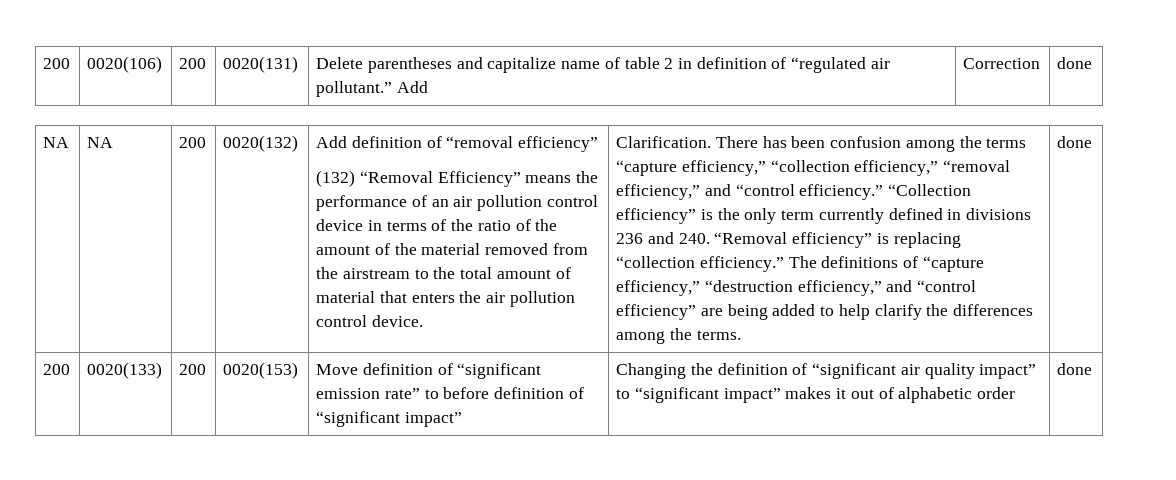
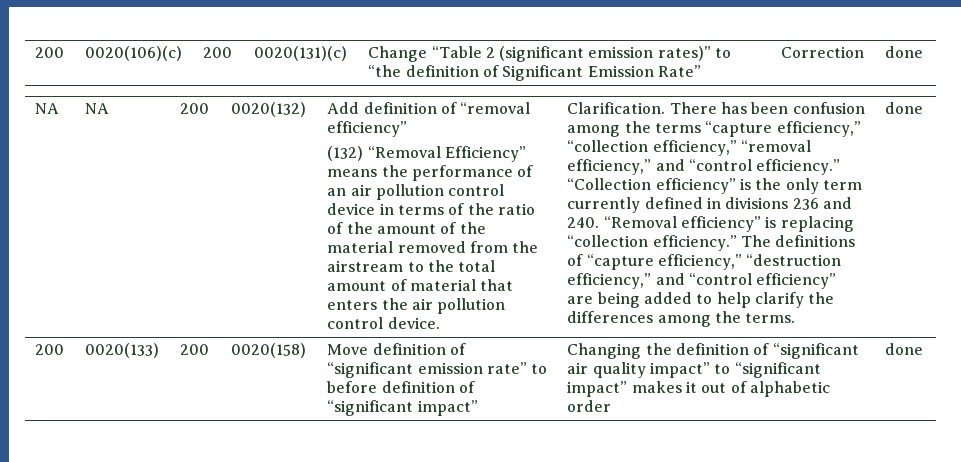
- 200 | 0020(106) | 200 | 0020(131) | Delete parentheses and capitalize name of table 2 in definition of “regulated air pollutant.” Add | Correction | done
+ 200 | 0020(106)(c) | 200 | 0020(131)(c) | Change “Table 2 (significant emission rates)” to “the definition of Significant Emission Rate” | Correction | done
- 200 | 0020(133) | 200 | 0020(153) | Move definition of “significant emission rate” to before definition of “significant impact” | Changing the definition of “significant air quality impact” to “significant impact” makes it out of alphabetic order | done
+ 200 | 0020(133) | 200 | 0020(158) | Move definition of “significant emission rate” to before definition of “significant impact” | Changing the definition of “significant air quality impact” to “significant impact” makes it out of alphabetic order | done

